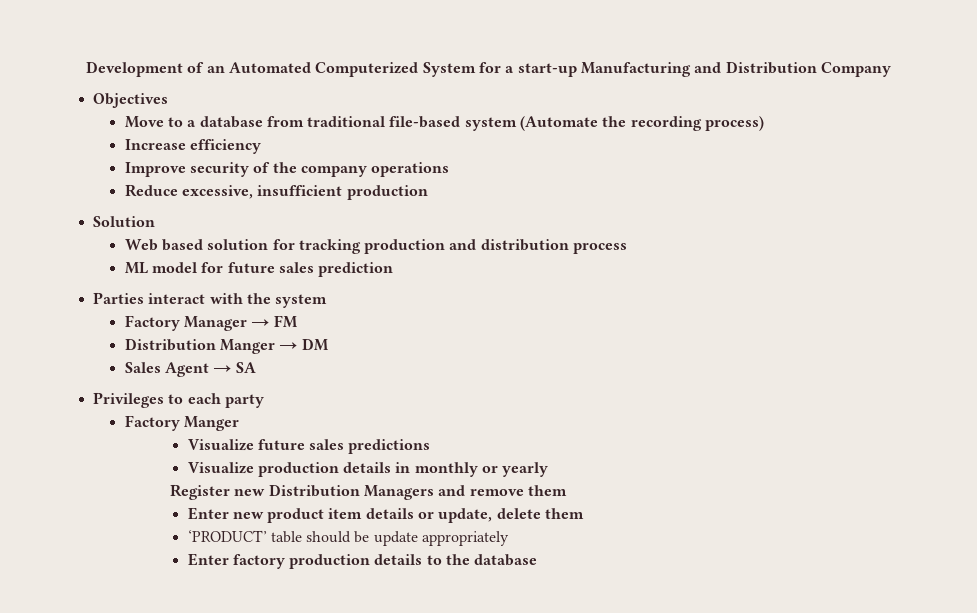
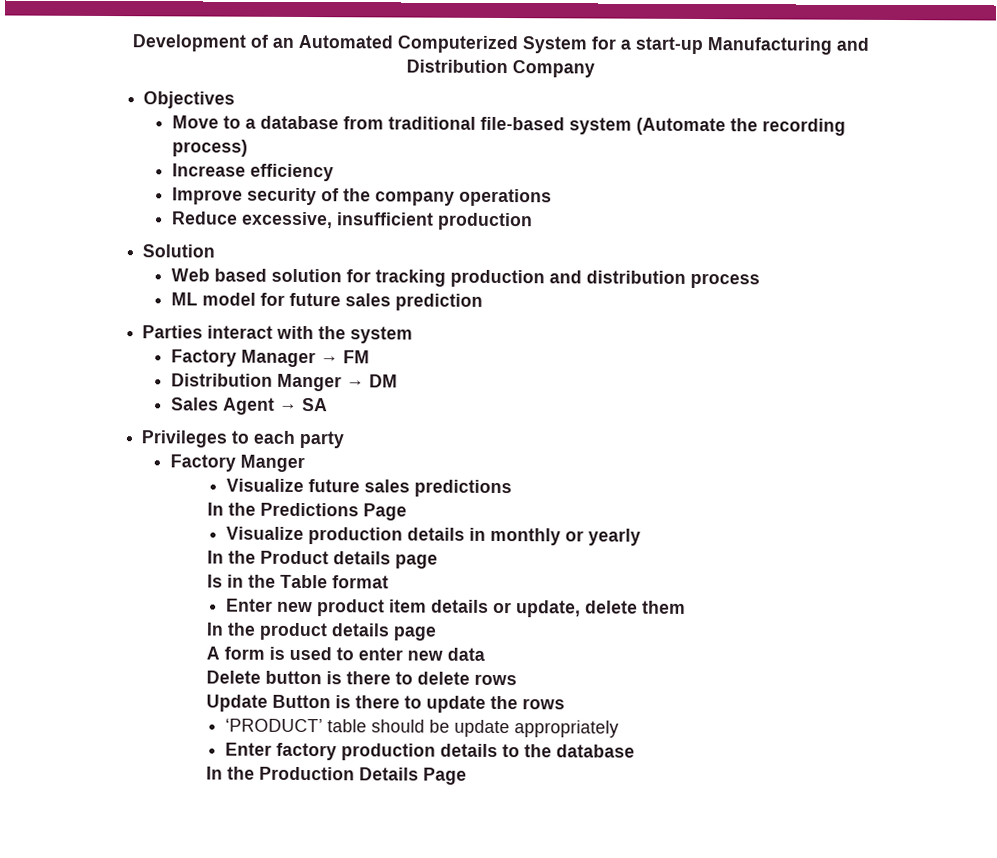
+ In the Predictions Page
- Register new Distribution Managers and remove them
+ In the Product details page
+ Is in the Table format
+ In the product details page
+ A form is used to enter new data
+ Delete button is there to delete rows
+ Update Button is there to update the rows
+ In the Production Details Page

